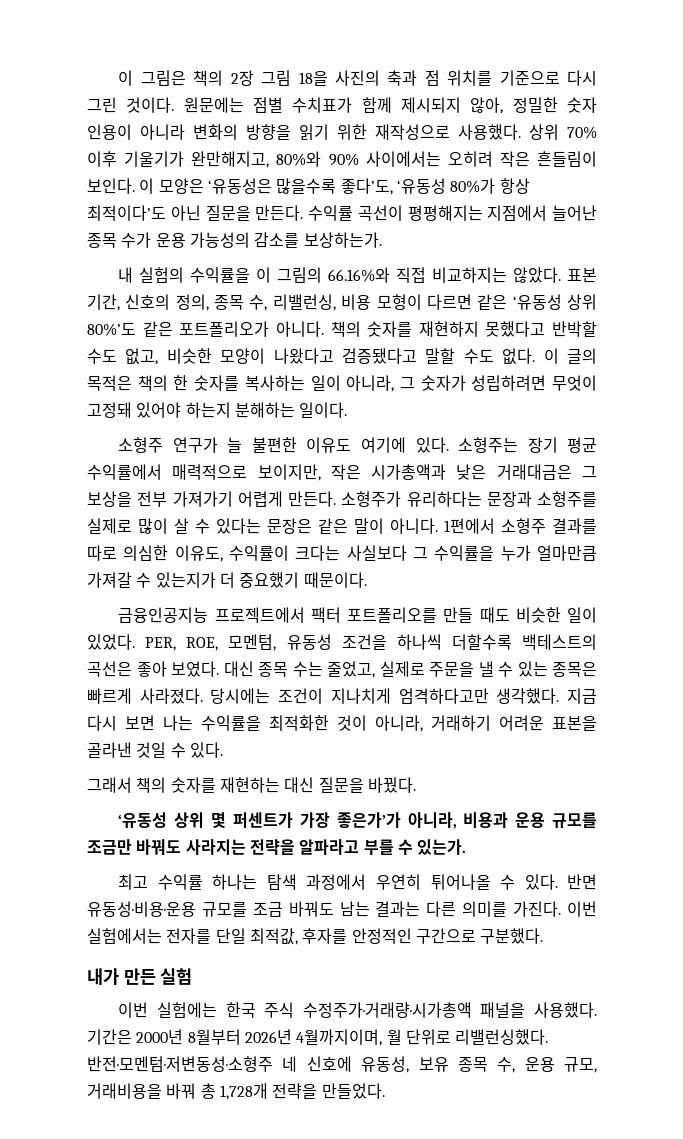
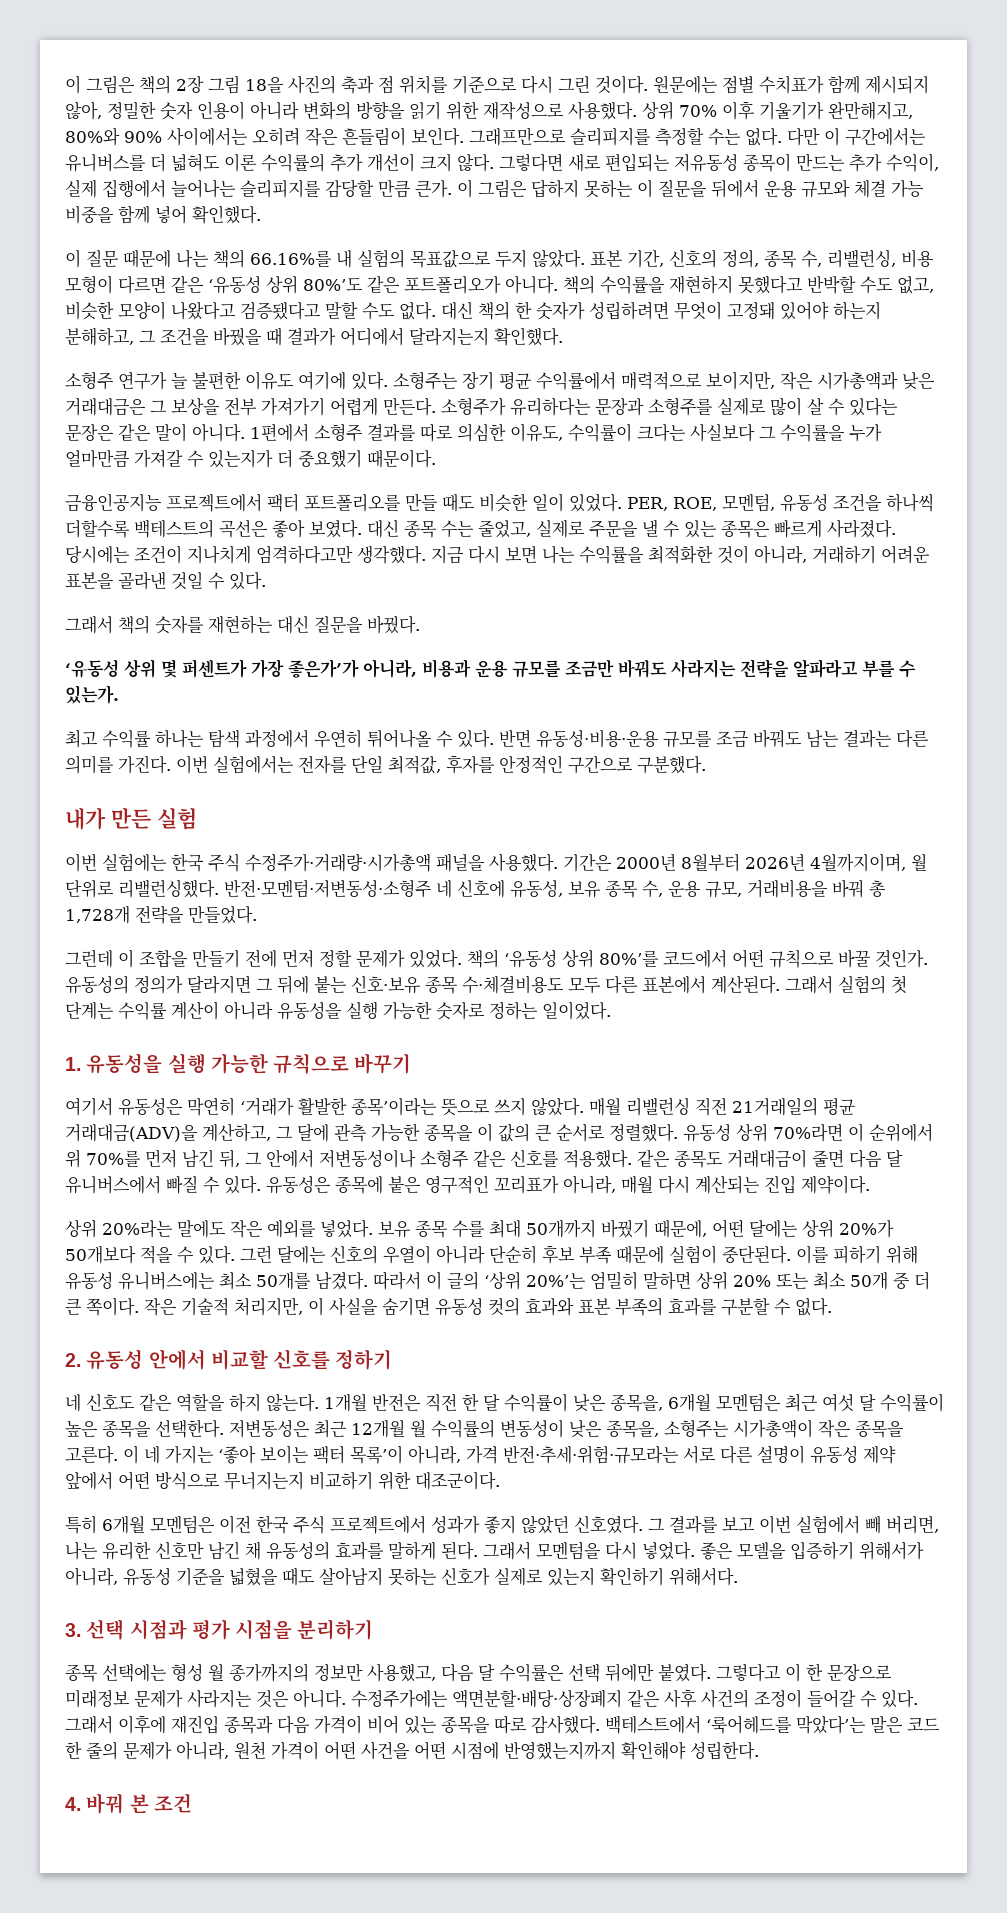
- 이 모양은 ‘유동성은 많을수록 좋다’도, ‘유동성 80%가 항상 최적이다’도 아닌 질문을 만든다. 수익률 곡선이 평평해지는 지점에서 늘어난 종목 수가 운용 가능성의 감소를 보상하는가.
- 내 실험의 수익률을 이 그림의 66.16%와 직접 비교하지는 않았다.
+ 그래프만으로 슬리피지를 측정할 수는 없다. 다만 이 구간에서는 유니버스를 더 넓혀도 이론 수익률의 추가 개선이 크지 않다. 그렇다면 새로 편입되는 저유동성 종목이 만드는 추가 수익이, 실제 집행에서 늘어나는 슬리피지를 감당할 만큼 큰가. 이 그림은 답하지 못하는 이 질문을 뒤에서 운용 규모와 체결 가능 비중을 함께 넣어 확인했다.
+ 이 질문 때문에 나는 책의 66.16%를 내 실험의 목표값으로 두지 않았다.
- 책의 숫자를 재현하지 못했다고 반박할 수도 없고, 비슷한 모양이 나왔다고 검증됐다고 말할 수도 없다.
+ 책의 수익률을 재현하지 못했다고 반박할 수도 없고, 비슷한 모양이 나왔다고 검증됐다고 말할 수도 없다.
- 이 글의 목적은 책의 한 숫자를 복사하는 일이 아니라, 그 숫자가 성립하려면 무엇이 고정돼 있어야 하는지 분해하는 일이다.
+ 대신 책의 한 숫자가 성립하려면 무엇이 고정돼 있어야 하는지 분해하고, 그 조건을 바꿨을 때 결과가 어디에서 달라지는지 확인했다.
+ 그런데 이 조합을 만들기 전에 먼저 정할 문제가 있었다. 책의 ‘유동성 상위 80%’를 코드에서 어떤 규칙으로 바꿀 것인가. 유동성의 정의가 달라지면 그 뒤에 붙는 신호·보유 종목 수·체결비용도 모두 다른 표본에서 계산된다. 그래서 실험의 첫 단계는 수익률 계산이 아니라 유동성을 실행 가능한 숫자로 정하는 일이었다.
+ 1. 유동성을 실행 가능한 규칙으로 바꾸기
+ 여기서 유동성은 막연히 ‘거래가 활발한 종목’이라는 뜻으로 쓰지 않았다. 매월 리밸런싱 직전 21거래일의 평균 거래대금(ADV)을 계산하고, 그 달에 관측 가능한 종목을 이 값의 큰 순서로 정렬했다. 유동성 상위 70%라면 이 순위에서 위 70%를 먼저 남긴 뒤, 그 안에서 저변동성이나 소형주 같은 신호를 적용했다. 같은 종목도 거래대금이 줄면 다음 달 유니버스에서 빠질 수 있다. 유동성은 종목에 붙은 영구적인 꼬리표가 아니라, 매월 다시 계산되는 진입 제약이다.
+ 상위 20%라는 말에도 작은 예외를 넣었다. 보유 종목 수를 최대 50개까지 바꿨기 때문에, 어떤 달에는 상위 20%가 50개보다 적을 수 있다. 그런 달에는 신호의 우열이 아니라 단순히 후보 부족 때문에 실험이 중단된다. 이를 피하기 위해 유동성 유니버스에는 최소 50개를 남겼다. 따라서 이 글의 ‘상위 20%’는 엄밀히 말하면 상위 20% 또는 최소 50개 중 더 큰 쪽이다. 작은 기술적 처리지만, 이 사실을 숨기면 유동성 컷의 효과와 표본 부족의 효과를 구분할 수 없다.
+ 2. 유동성 안에서 비교할 신호를 정하기
+ 네 신호도 같은 역할을 하지 않는다. 1개월 반전은 직전 한 달 수익률이 낮은 종목을, 6개월 모멘텀은 최근 여섯 달 수익률이 높은 종목을 선택한다. 저변동성은 최근 12개월 월 수익률의 변동성이 낮은 종목을, 소형주는 시가총액이 작은 종목을 고른다. 이 네 가지는 ‘좋아 보이는 팩터 목록’이 아니라, 가격 반전·추세·위험·규모라는 서로 다른 설명이 유동성 제약 앞에서 어떤 방식으로 무너지는지 비교하기 위한 대조군이다.
+ 특히 6개월 모멘텀은 이전 한국 주식 프로젝트에서 성과가 좋지 않았던 신호였다. 그 결과를 보고 이번 실험에서 빼 버리면, 나는 유리한 신호만 남긴 채 유동성의 효과를 말하게 된다. 그래서 모멘텀을 다시 넣었다. 좋은 모델을 입증하기 위해서가 아니라, 유동성 기준을 넓혔을 때도 살아남지 못하는 신호가 실제로 있는지 확인하기 위해서다.
+ 3. 선택 시점과 평가 시점을 분리하기
+ 종목 선택에는 형성 월 종가까지의 정보만 사용했고, 다음 달 수익률은 선택 뒤에만 붙였다. 그렇다고 이 한 문장으로 미래정보 문제가 사라지는 것은 아니다. 수정주가에는 액면분할·배당·상장폐지 같은 사후 사건의 조정이 들어갈 수 있다. 그래서 이후에 재진입 종목과 다음 가격이 비어 있는 종목을 따로 감사했다. 백테스트에서 ‘룩어헤드를 막았다’는 말은 코드 한 줄의 문제가 아니라, 원천 가격이 어떤 사건을 어떤 시점에 반영했는지까지 확인해야 성립한다.
+ 4. 바꿔 본 조건

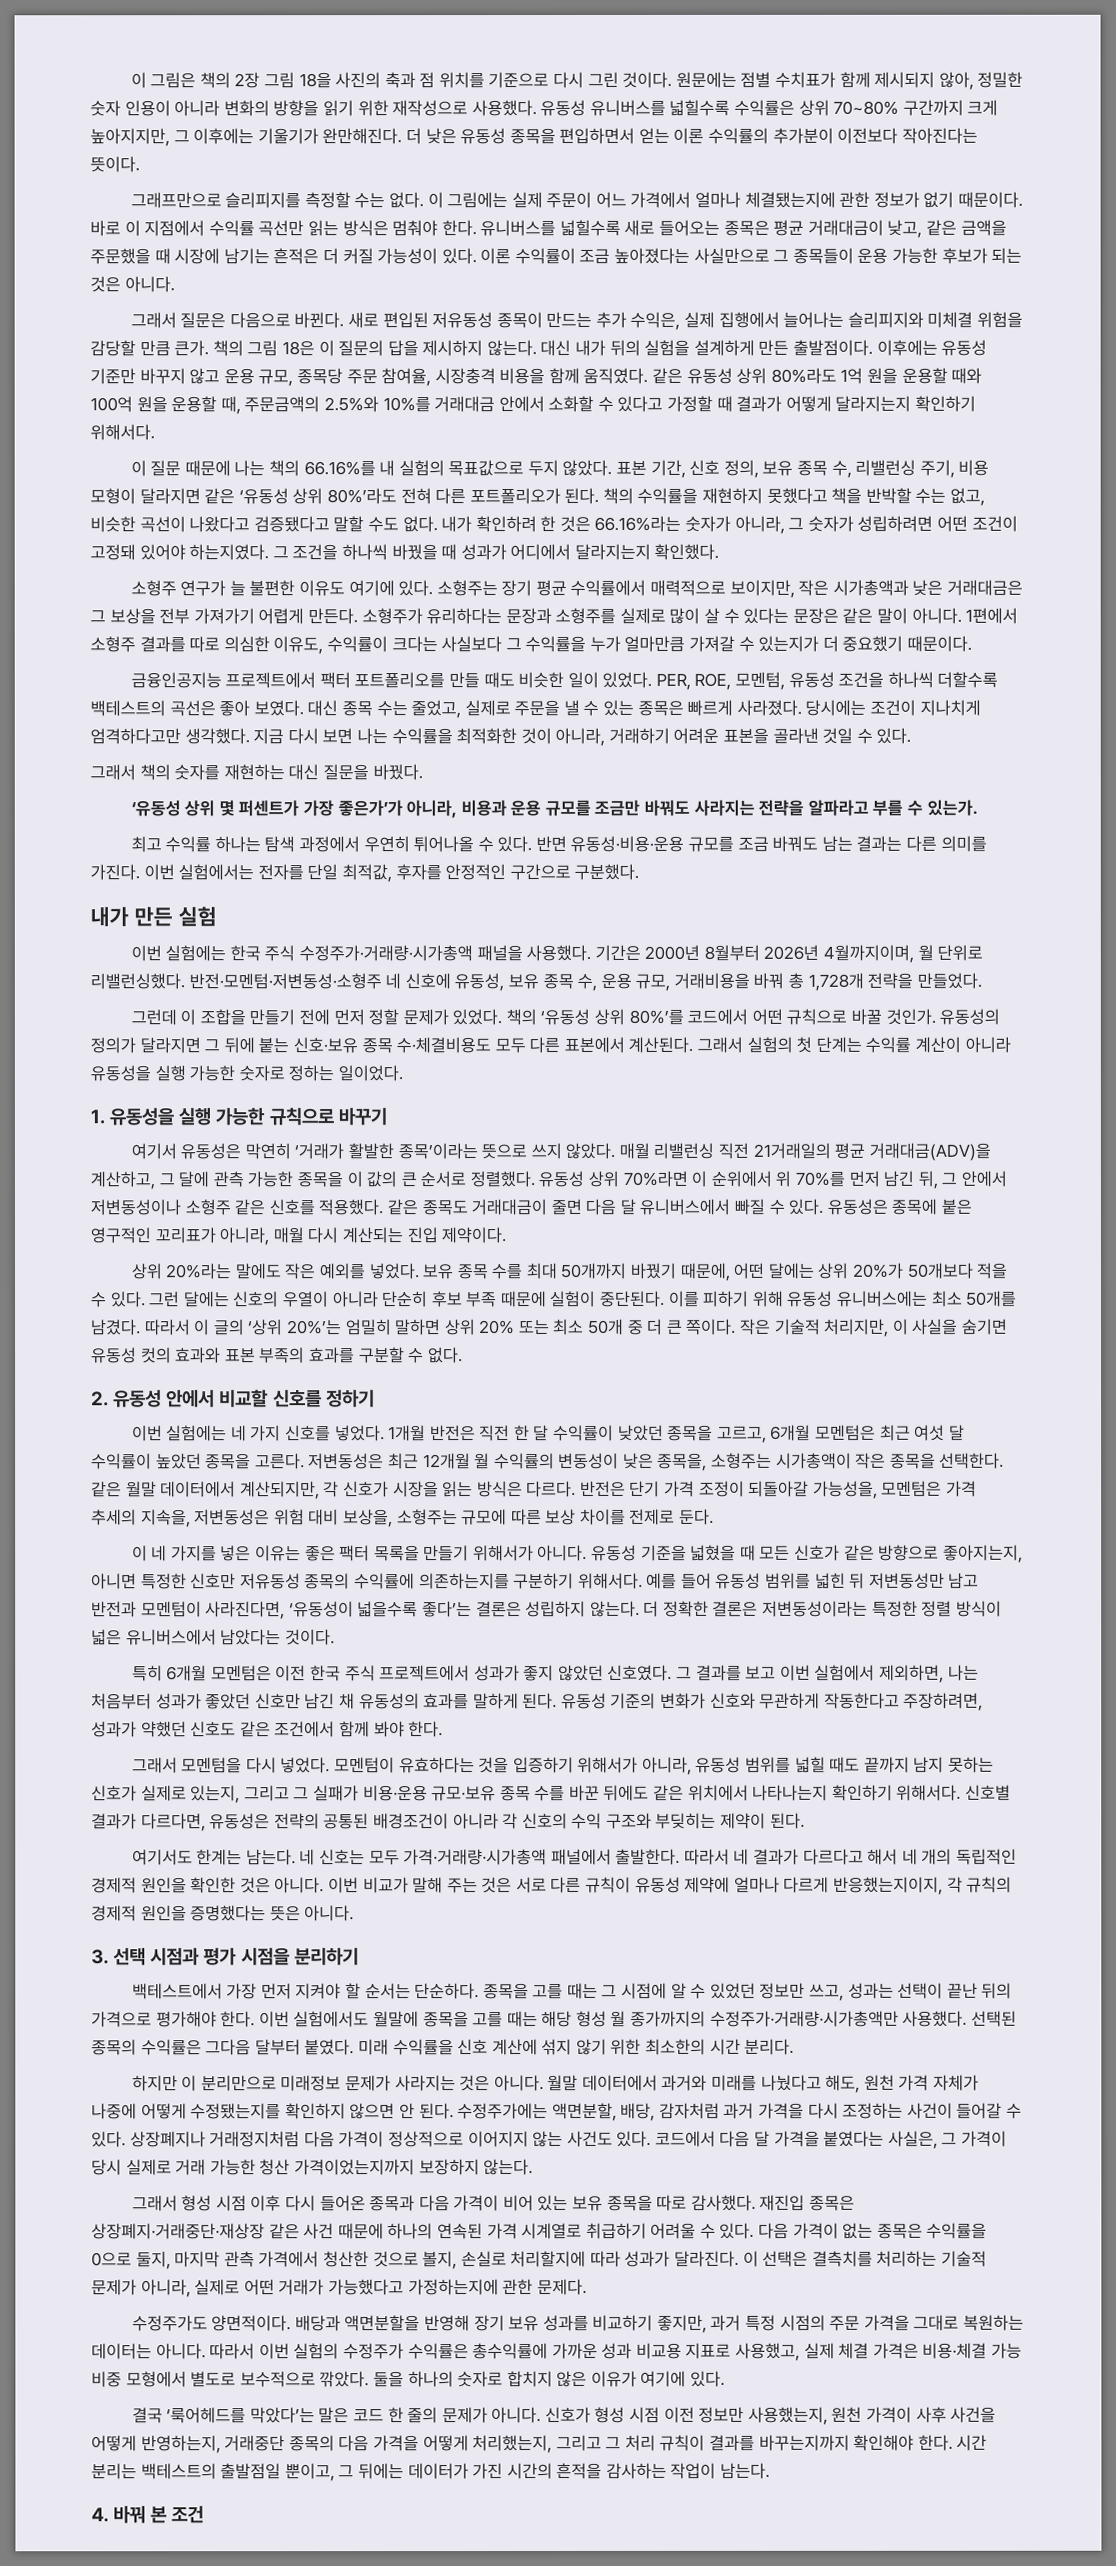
- 상위 70% 이후 기울기가 완만해지고, 80%와 90% 사이에서는 오히려 작은 흔들림이 보인다. 그래프만으로 슬리피지를 측정할 수는 없다.
+ 유동성 유니버스를 넓힐수록 수익률은 상위 70~80% 구간까지 크게 높아지지만, 그 이후에는 기울기가 완만해진다. 더 낮은 유동성 종목을 편입하면서 얻는 이론 수익률의 추가분이 이전보다 작아진다는 뜻이다.
+ 그래프만으로 슬리피지를 측정할 수는 없다.
- 다만 이 구간에서는 유니버스를 더 넓혀도 이론 수익률의 추가 개선이 크지 않다. 그렇다면 새로 편입되는 저유동성 종목이 만드는 추가 수익이, 실제 집행에서 늘어나는 슬리피지를 감당할 만큼 큰가. 이 그림은 답하지 못하는 이 질문을 뒤에서 운용 규모와 체결 가능 비중을 함께 넣어 확인했다.
+ 이 그림에는 실제 주문이 어느 가격에서 얼마나 체결됐는지에 관한 정보가 없기 때문이다. 바로 이 지점에서 수익률 곡선만 읽는 방식은 멈춰야 한다. 유니버스를 넓힐수록 새로 들어오는 종목은 평균 거래대금이 낮고, 같은 금액을 주문했을 때 시장에 남기는 흔적은 더 커질 가능성이 있다. 이론 수익률이 조금 높아졌다는 사실만으로 그 종목들이 운용 가능한 후보가 되는 것은 아니다.
+ 그래서 질문은 다음으로 바뀐다. 새로 편입된 저유동성 종목이 만드는 추가 수익은, 실제 집행에서 늘어나는 슬리피지와 미체결 위험을 감당할 만큼 큰가. 책의 그림 18은 이 질문의 답을 제시하지 않는다. 대신 내가 뒤의 실험을 설계하게 만든 출발점이다. 이후에는 유동성 기준만 바꾸지 않고 운용 규모, 종목당 주문 참여율, 시장충격 비용을 함께 움직였다. 같은 유동성 상위 80%라도 1억 원을 운용할 때와 100억 원을 운용할 때, 주문금액의 2.5%와 10%를 거래대금 안에서 소화할 수 있다고 가정할 때 결과가 어떻게 달라지는지 확인하기 위해서다.
- 표본 기간, 신호의 정의, 종목 수, 리밸런싱, 비용 모형이 다르면 같은 ‘유동성 상위 80%’도 같은 포트폴리오가 아니다.
+ 표본 기간, 신호 정의, 보유 종목 수, 리밸런싱 주기, 비용 모형이 달라지면 같은 ‘유동성 상위 80%’라도 전혀 다른 포트폴리오가 된다.
- 책의 수익률을 재현하지 못했다고 반박할 수도 없고, 비슷한 모양이 나왔다고 검증됐다고 말할 수도 없다.
+ 책의 수익률을 재현하지 못했다고 책을 반박할 수는 없고, 비슷한 곡선이 나왔다고 검증됐다고 말할 수도 없다.
- 대신 책의 한 숫자가 성립하려면 무엇이 고정돼 있어야 하는지 분해하고, 그 조건을 바꿨을 때 결과가 어디에서 달라지는지 확인했다.
+ 내가 확인하려 한 것은 66.16%라는 숫자가 아니라, 그 숫자가 성립하려면 어떤 조건이 고정돼 있어야 하는지였다. 그 조건을 하나씩 바꿨을 때 성과가 어디에서 달라지는지 확인했다.
- 네 신호도 같은 역할을 하지 않는다.
+ 이번 실험에는 네 가지 신호를 넣었다.
- 1개월 반전은 직전 한 달 수익률이 낮은 종목을, 6개월 모멘텀은 최근 여섯 달 수익률이 높은 종목을 선택한다.
+ 1개월 반전은 직전 한 달 수익률이 낮았던 종목을 고르고, 6개월 모멘텀은 최근 여섯 달 수익률이 높았던 종목을 고른다.
- 저변동성은 최근 12개월 월 수익률의 변동성이 낮은 종목을, 소형주는 시가총액이 작은 종목을 고른다. 이 네 가지는 ‘좋아 보이는 팩터 목록’이 아니라, 가격 반전·추세·위험·규모라는 서로 다른 설명이 유동성 제약 앞에서 어떤 방식으로 무너지는지 비교하기 위한 대조군이다.
+ 저변동성은 최근 12개월 월 수익률의 변동성이 낮은 종목을, 소형주는 시가총액이 작은 종목을 선택한다. 같은 월말 데이터에서 계산되지만, 각 신호가 시장을 읽는 방식은 다르다. 반전은 단기 가격 조정이 되돌아갈 가능성을, 모멘텀은 가격 추세의 지속을, 저변동성은 위험 대비 보상을, 소형주는 규모에 따른 보상 차이를 전제로 둔다.
+ 이 네 가지를 넣은 이유는 좋은 팩터 목록을 만들기 위해서가 아니다. 유동성 기준을 넓혔을 때 모든 신호가 같은 방향으로 좋아지는지, 아니면 특정한 신호만 저유동성 종목의 수익률에 의존하는지를 구분하기 위해서다. 예를 들어 유동성 범위를 넓힌 뒤 저변동성만 남고 반전과 모멘텀이 사라진다면, ‘유동성이 넓을수록 좋다’는 결론은 성립하지 않는다. 더 정확한 결론은 저변동성이라는 특정한 정렬 방식이 넓은 유니버스에서 남았다는 것이다.
- 그 결과를 보고 이번 실험에서 빼 버리면, 나는 유리한 신호만 남긴 채 유동성의 효과를 말하게 된다. 그래서 모멘텀을 다시 넣었다.
+ 그 결과를 보고 이번 실험에서 제외하면, 나는 처음부터 성과가 좋았던 신호만 남긴 채 유동성의 효과를 말하게 된다. 유동성 기준의 변화가 신호와 무관하게 작동한다고 주장하려면, 성과가 약했던 신호도 같은 조건에서 함께 봐야 한다.
+ 그래서 모멘텀을 다시 넣었다.
- 좋은 모델을 입증하기 위해서가 아니라, 유동성 기준을 넓혔을 때도 살아남지 못하는 신호가 실제로 있는지 확인하기 위해서다.
+ 모멘텀이 유효하다는 것을 입증하기 위해서가 아니라, 유동성 범위를 넓힐 때도 끝까지 남지 못하는 신호가 실제로 있는지, 그리고 그 실패가 비용·운용 규모·보유 종목 수를 바꾼 뒤에도 같은 위치에서 나타나는지 확인하기 위해서다. 신호별 결과가 다르다면, 유동성은 전략의 공통된 배경조건이 아니라 각 신호의 수익 구조와 부딪히는 제약이 된다.
+ 여기서도 한계는 남는다. 네 신호는 모두 가격·거래량·시가총액 패널에서 출발한다. 따라서 네 결과가 다르다고 해서 네 개의 독립적인 경제적 원인을 확인한 것은 아니다. 이번 비교가 말해 주는 것은 서로 다른 규칙이 유동성 제약에 얼마나 다르게 반응했는지이지, 각 규칙의 경제적 원인을 증명했다는 뜻은 아니다.
- 종목 선택에는 형성 월 종가까지의 정보만 사용했고, 다음 달 수익률은 선택 뒤에만 붙였다. 그렇다고 이 한 문장으로 미래정보 문제가 사라지는 것은 아니다.
+ 백테스트에서 가장 먼저 지켜야 할 순서는 단순하다. 종목을 고를 때는 그 시점에 알 수 있었던 정보만 쓰고, 성과는 선택이 끝난 뒤의 가격으로 평가해야 한다. 이번 실험에서도 월말에 종목을 고를 때는 해당 형성 월 종가까지의 수정주가·거래량·시가총액만 사용했다. 선택된 종목의 수익률은 그다음 달부터 붙였다. 미래 수익률을 신호 계산에 섞지 않기 위한 최소한의 시간 분리다.
+ 하지만 이 분리만으로 미래정보 문제가 사라지는 것은 아니다.
- 수정주가에는 액면분할·배당·상장폐지 같은 사후 사건의 조정이 들어갈 수 있다. 그래서 이후에 재진입 종목과 다음 가격이 비어 있는 종목을 따로 감사했다.
+ 월말 데이터에서 과거와 미래를 나눴다고 해도, 원천 가격 자체가 나중에 어떻게 수정됐는지를 확인하지 않으면 안 된다. 수정주가에는 액면분할, 배당, 감자처럼 과거 가격을 다시 조정하는 사건이 들어갈 수 있다. 상장폐지나 거래정지처럼 다음 가격이 정상적으로 이어지지 않는 사건도 있다. 코드에서 다음 달 가격을 붙였다는 사실은, 그 가격이 당시 실제로 거래 가능한 청산 가격이었는지까지 보장하지 않는다.
+ 그래서 형성 시점 이후 다시 들어온 종목과 다음 가격이 비어 있는 보유 종목을 따로 감사했다.
- 백테스트에서 ‘룩어헤드를 막았다’는 말은 코드 한 줄의 문제가 아니라, 원천 가격이 어떤 사건을 어떤 시점에 반영했는지까지 확인해야 성립한다.
+ 재진입 종목은 상장폐지·거래중단·재상장 같은 사건 때문에 하나의 연속된 가격 시계열로 취급하기 어려울 수 있다. 다음 가격이 없는 종목은 수익률을 0으로 둘지, 마지막 관측 가격에서 청산한 것으로 볼지, 손실로 처리할지에 따라 성과가 달라진다. 이 선택은 결측치를 처리하는 기술적 문제가 아니라, 실제로 어떤 거래가 가능했다고 가정하는지에 관한 문제다.
+ 수정주가도 양면적이다. 배당과 액면분할을 반영해 장기 보유 성과를 비교하기 좋지만, 과거 특정 시점의 주문 가격을 그대로 복원하는 데이터는 아니다. 따라서 이번 실험의 수정주가 수익률은 총수익률에 가까운 성과 비교용 지표로 사용했고, 실제 체결 가격은 비용·체결 가능 비중 모형에서 별도로 보수적으로 깎았다. 둘을 하나의 숫자로 합치지 않은 이유가 여기에 있다.
+ 결국 ‘룩어헤드를 막았다’는 말은 코드 한 줄의 문제가 아니다. 신호가 형성 시점 이전 정보만 사용했는지, 원천 가격이 사후 사건을 어떻게 반영하는지, 거래중단 종목의 다음 가격을 어떻게 처리했는지, 그리고 그 처리 규칙이 결과를 바꾸는지까지 확인해야 한다. 시간 분리는 백테스트의 출발점일 뿐이고, 그 뒤에는 데이터가 가진 시간의 흔적을 감사하는 작업이 남는다.

